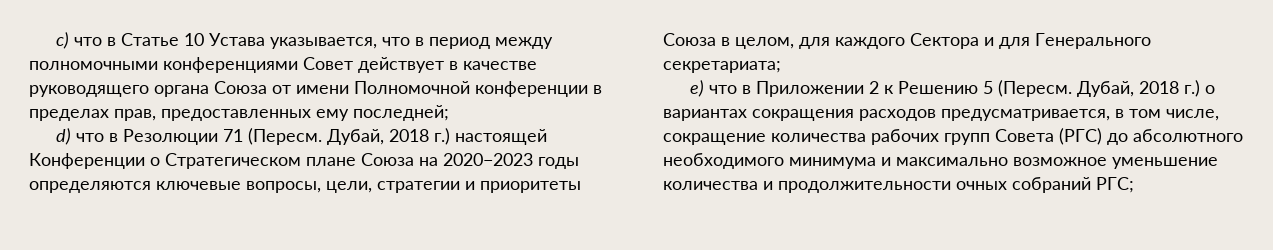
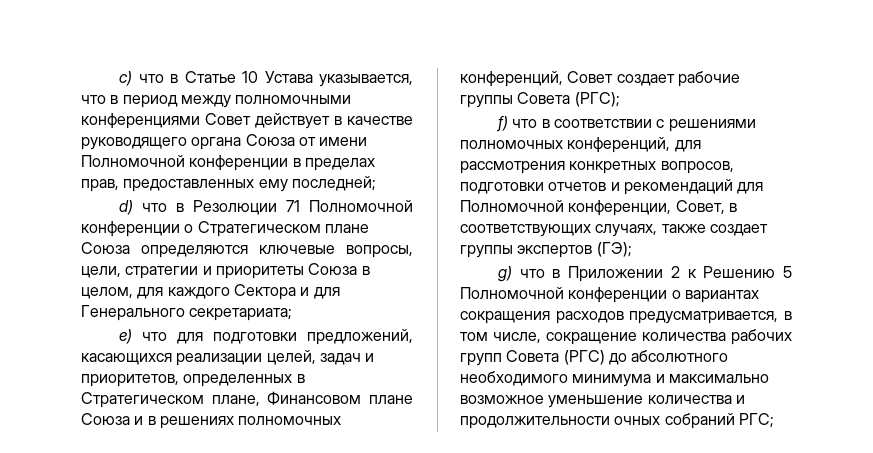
- d) что в Резолюции 71 (Пересм. Дубай, 2018 г.) настоящей Конференции о Стратегическом плане Союза на 2020−2023 годы определяются ключевые вопросы, цели, стратегии и приоритеты Союза в целом, для каждого Сектора и для Генерального секретариата;
+ d) что в Резолюции 71 Полномочной конференции о Стратегическом плане Союза определяются ключевые вопросы, цели, стратегии и приоритеты Союза в целом, для каждого Сектора и для Генерального секретариата;
- e) что в Приложении 2 к Решению 5 (Пересм. Дубай, 2018 г.) о вариантах сокращения расходов предусматривается, в том числе, сокращение количества рабочих групп Совета (РГС) до абсолютного необходимого минимума и максимально возможное уменьшение количества и продолжительности очных собраний РГС;
+ e) что для подготовки предложений, касающихся реализации целей, задач и приоритетов, определенных в Стратегическом плане, Финансовом плане Союза и в решениях полномочных конференций, Совет создает рабочие группы Совета (РГС);
+ f) что в соответствии с решениями полномочных конференций, для рассмотрения конкретных вопросов, подготовки отчетов и рекомендаций для Полномочной конференции, Совет, в соответствующих случаях, также создает группы экспертов (ГЭ);
+ g) что в Приложении 2 к Решению 5 Полномочной конференции о вариантах сокращения расходов предусматривается, в том числе, сокращение количества рабочих групп Совета (РГС) до абсолютного необходимого минимума и максимально возможное уменьшение количества и продолжительности очных собраний РГС;

